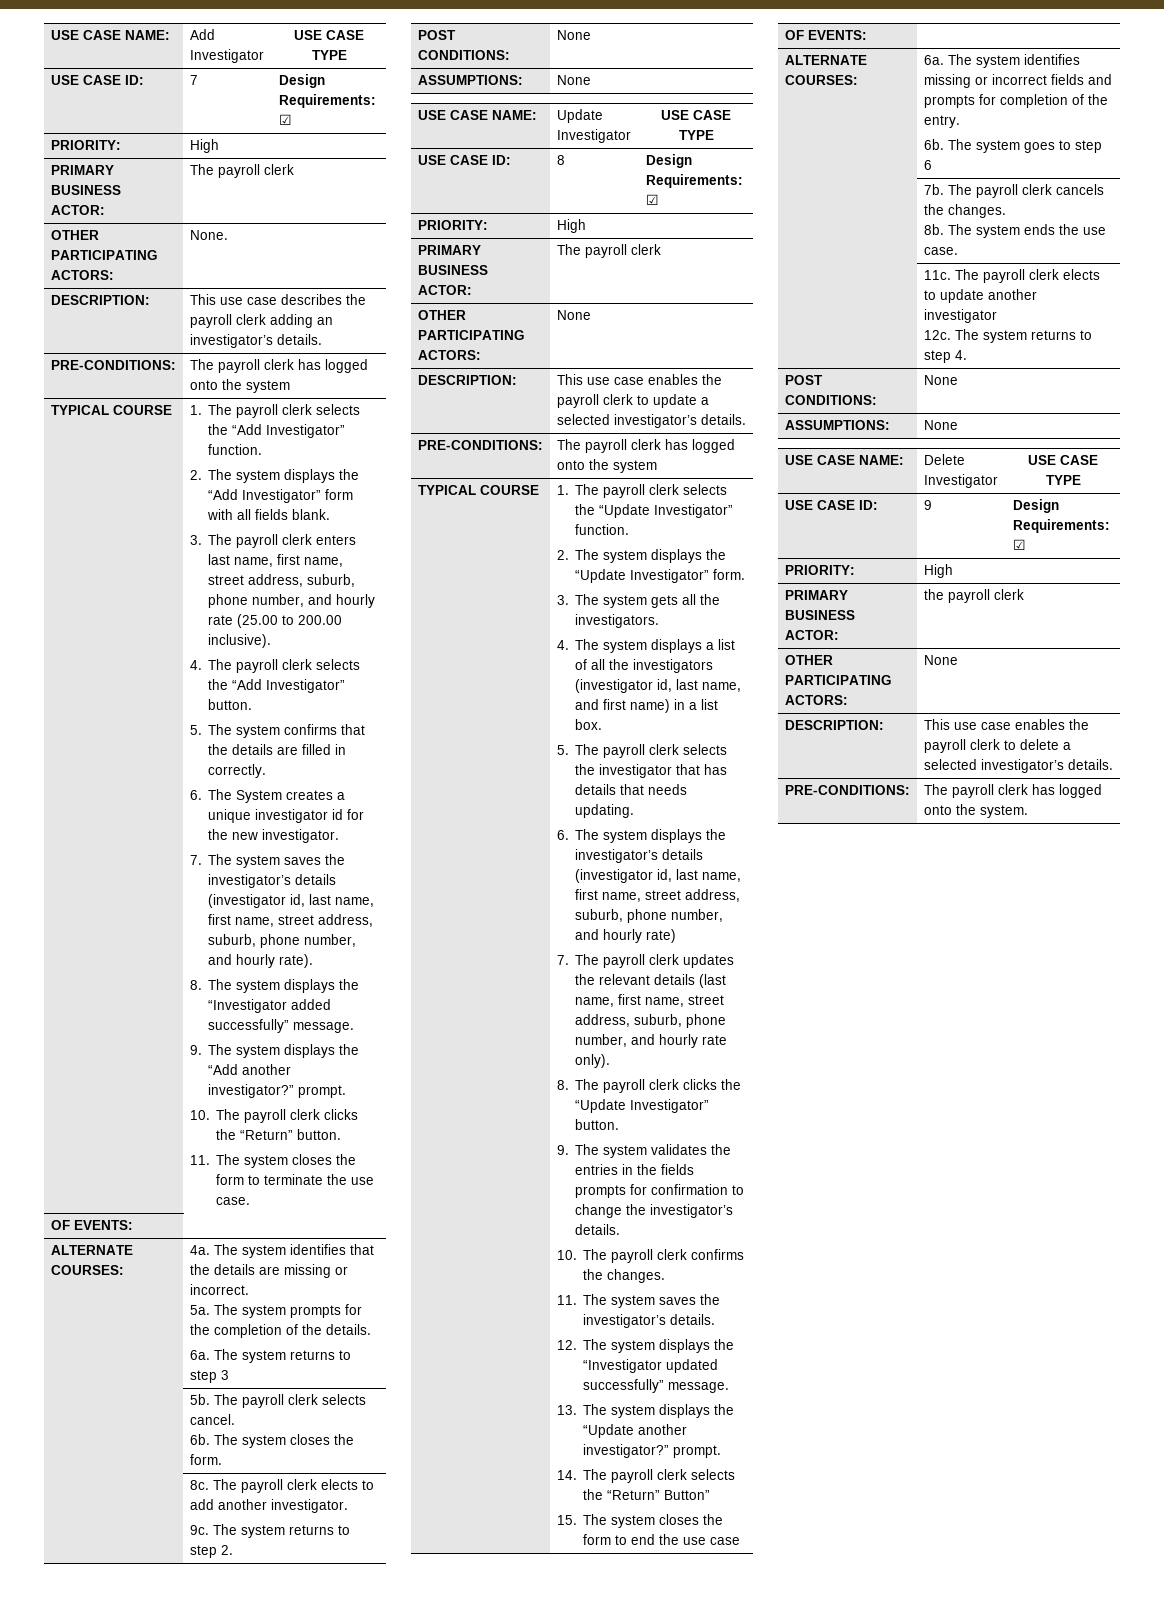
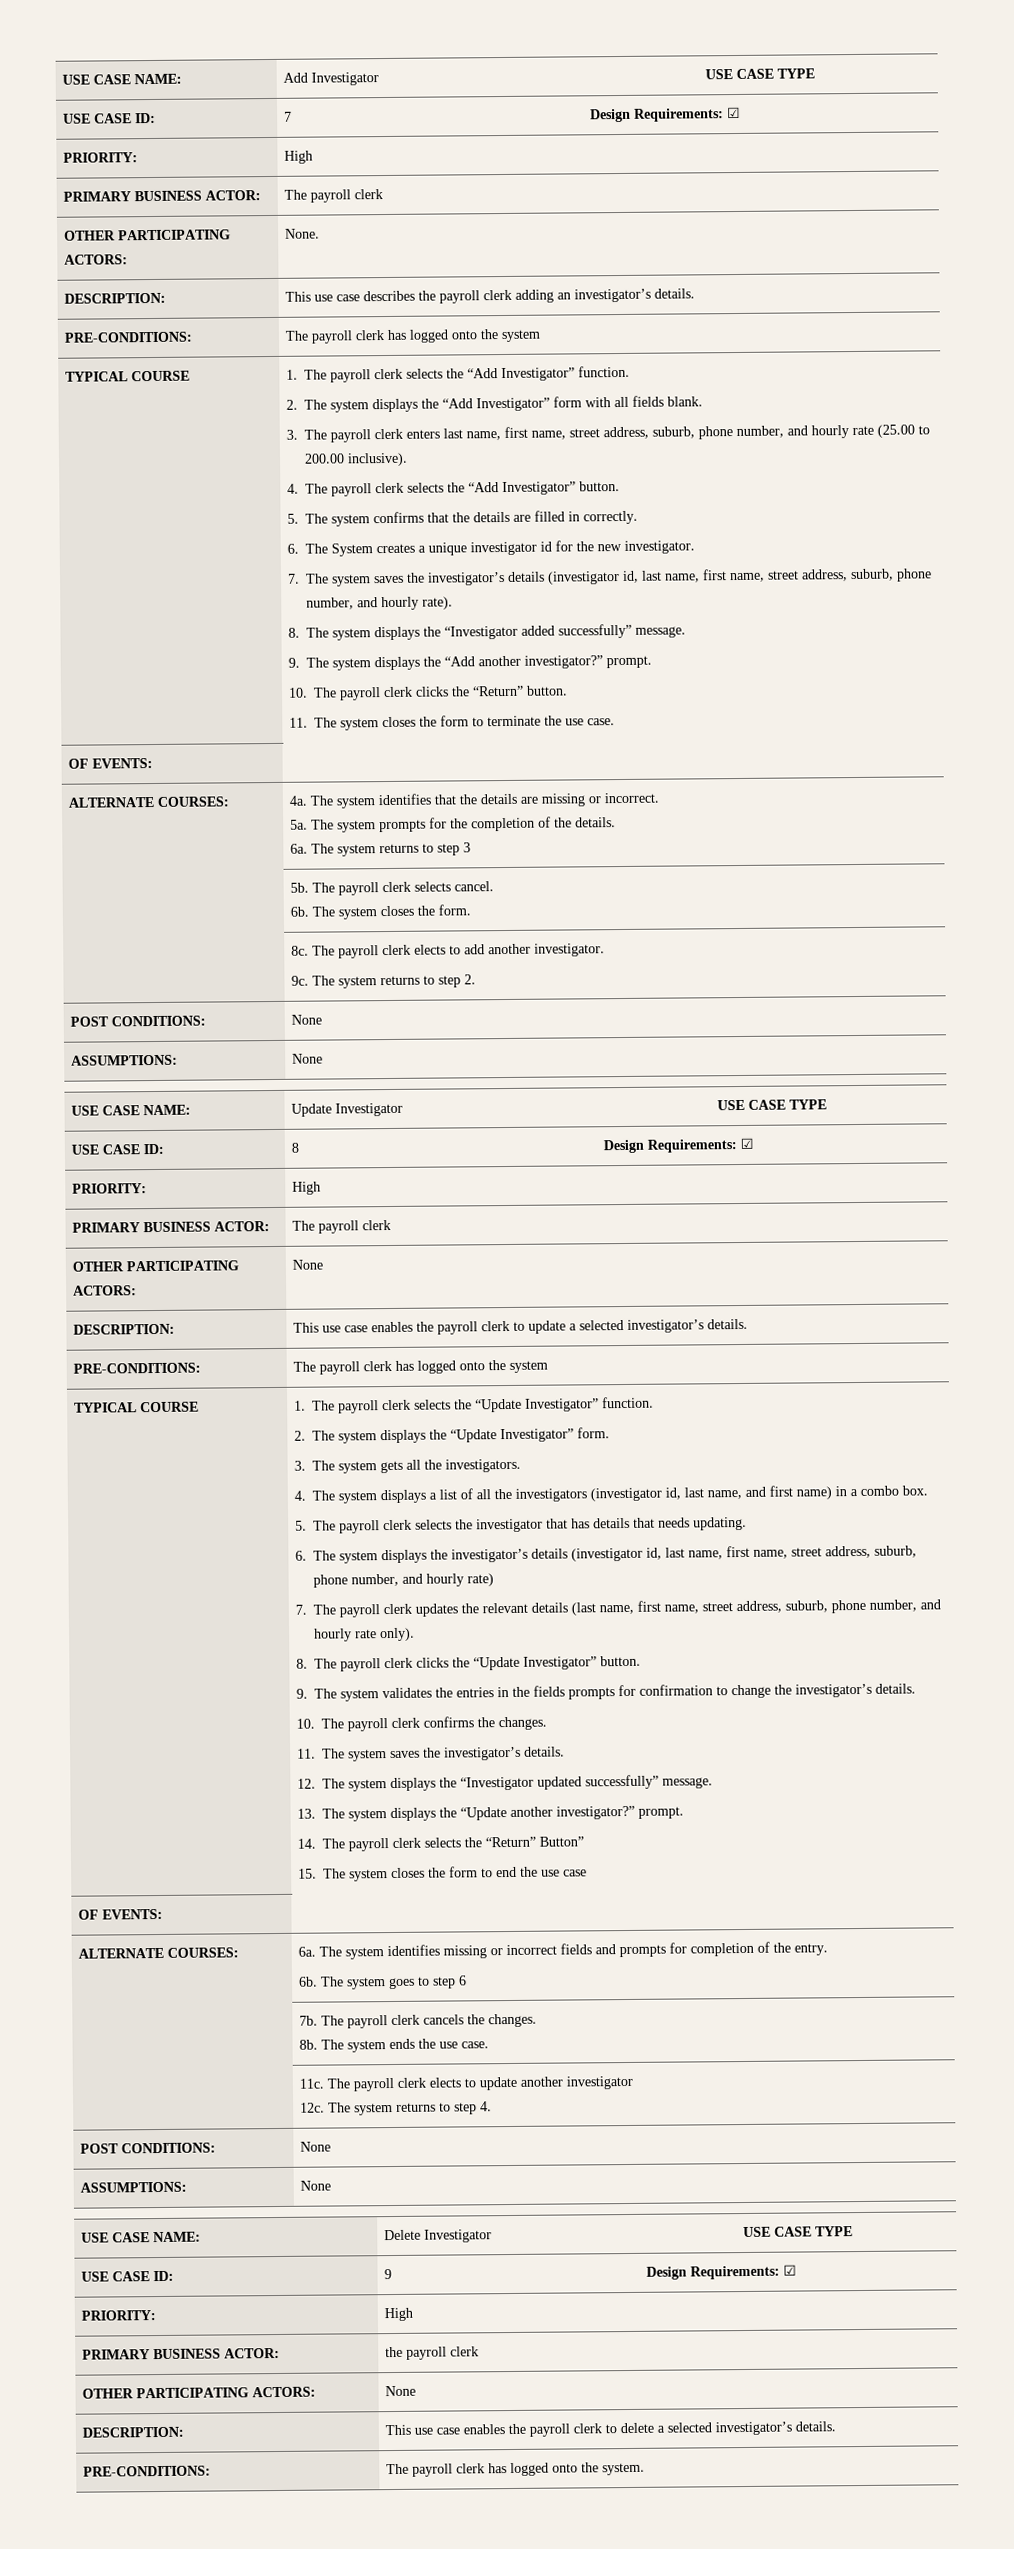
- 4. The system displays a list of all the investigators (investigator id, last name, and first name) in a list box.
+ 4. The system displays a list of all the investigators (investigator id, last name, and first name) in a combo box.

